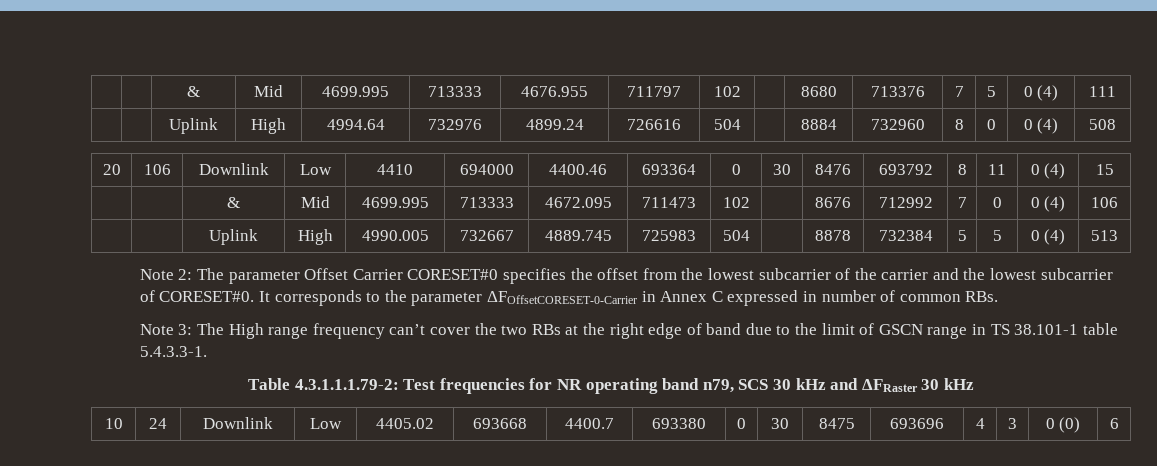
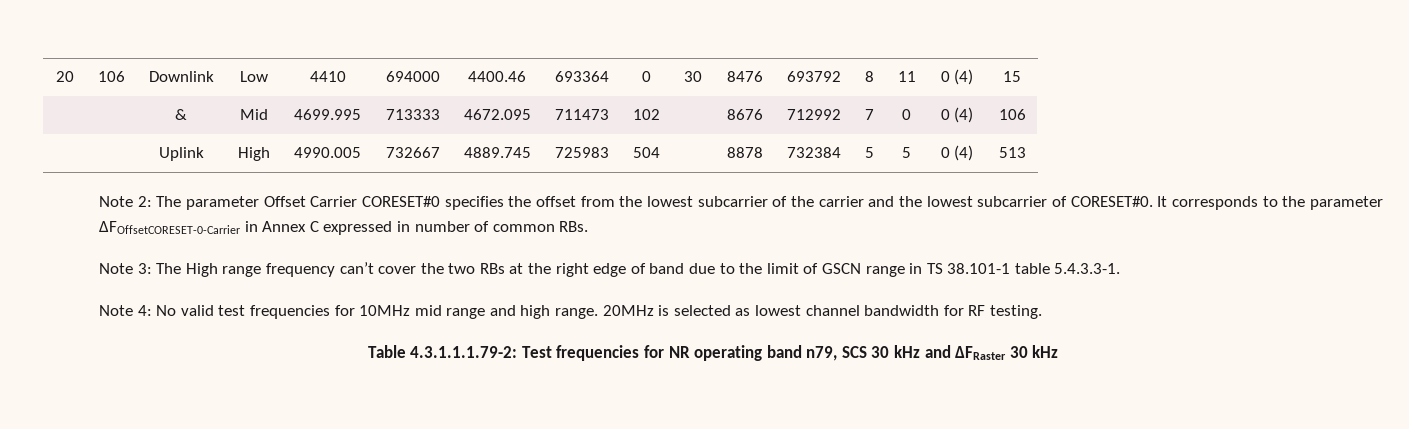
- | | & | Mid | 4699.995 | 713333 | 4676.955 | 711797 | 102 | | 8680 | 713376 | 7 | 5 | 0 (4) | 111
- | | Uplink | High | 4994.64 | 732976 | 4899.24 | 726616 | 504 | | 8884 | 732960 | 8 | 0 | 0 (4) | 508
+ Note 4: No valid test frequencies for 10MHz mid range and high range. 20MHz is selected as lowest channel bandwidth for RF testing.
- 10 | 24 | Downlink | Low | 4405.02 | 693668 | 4400.7 | 693380 | 0 | 30 | 8475 | 693696 | 4 | 3 | 0 (0) | 6

